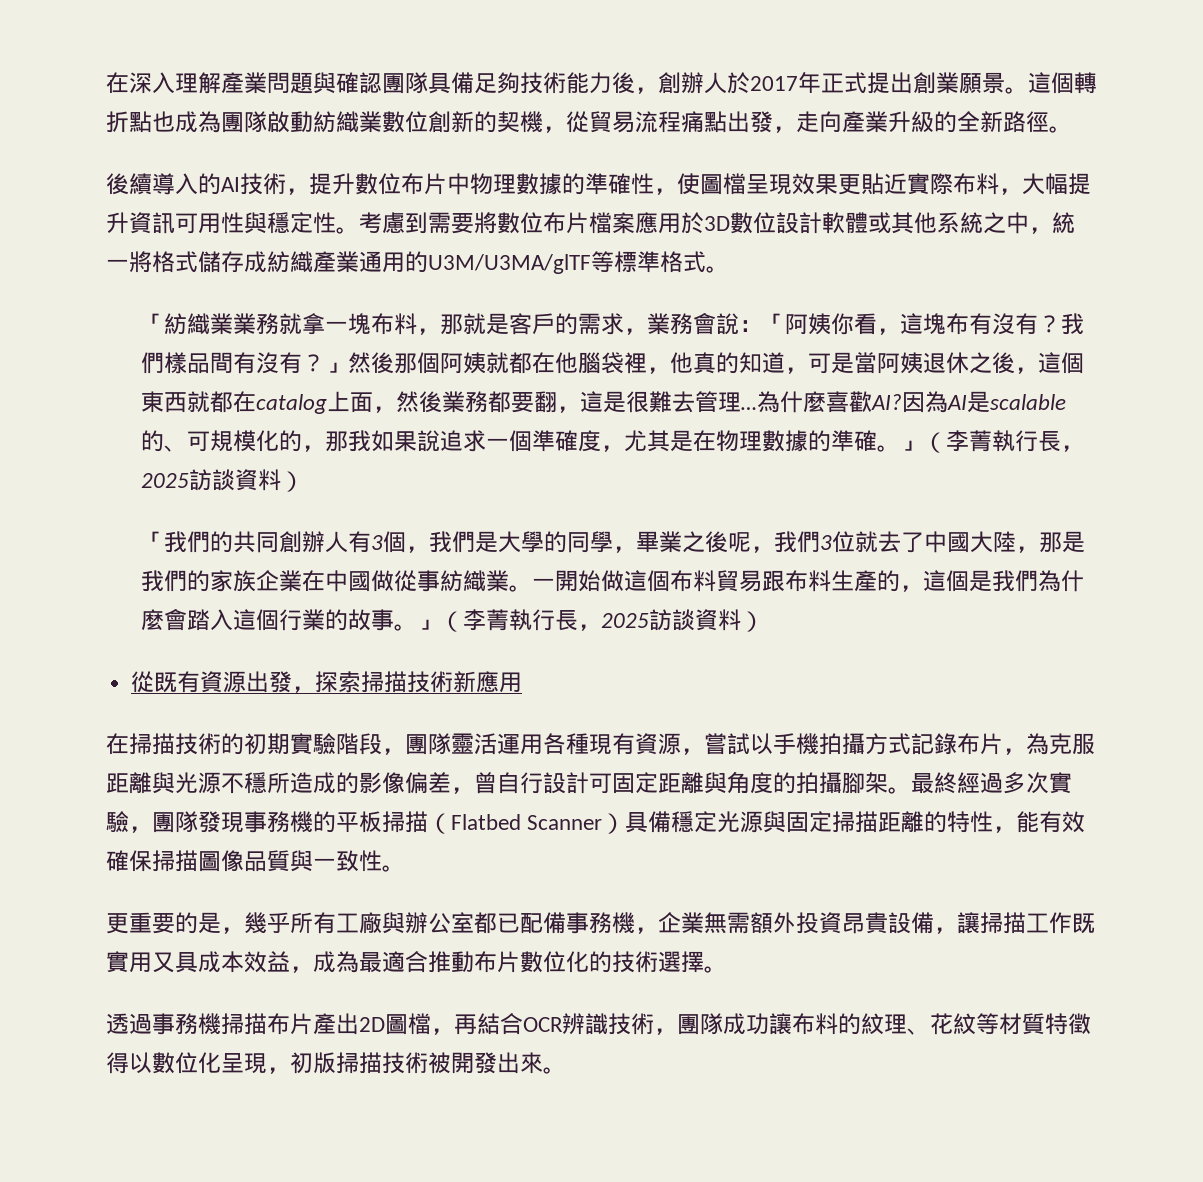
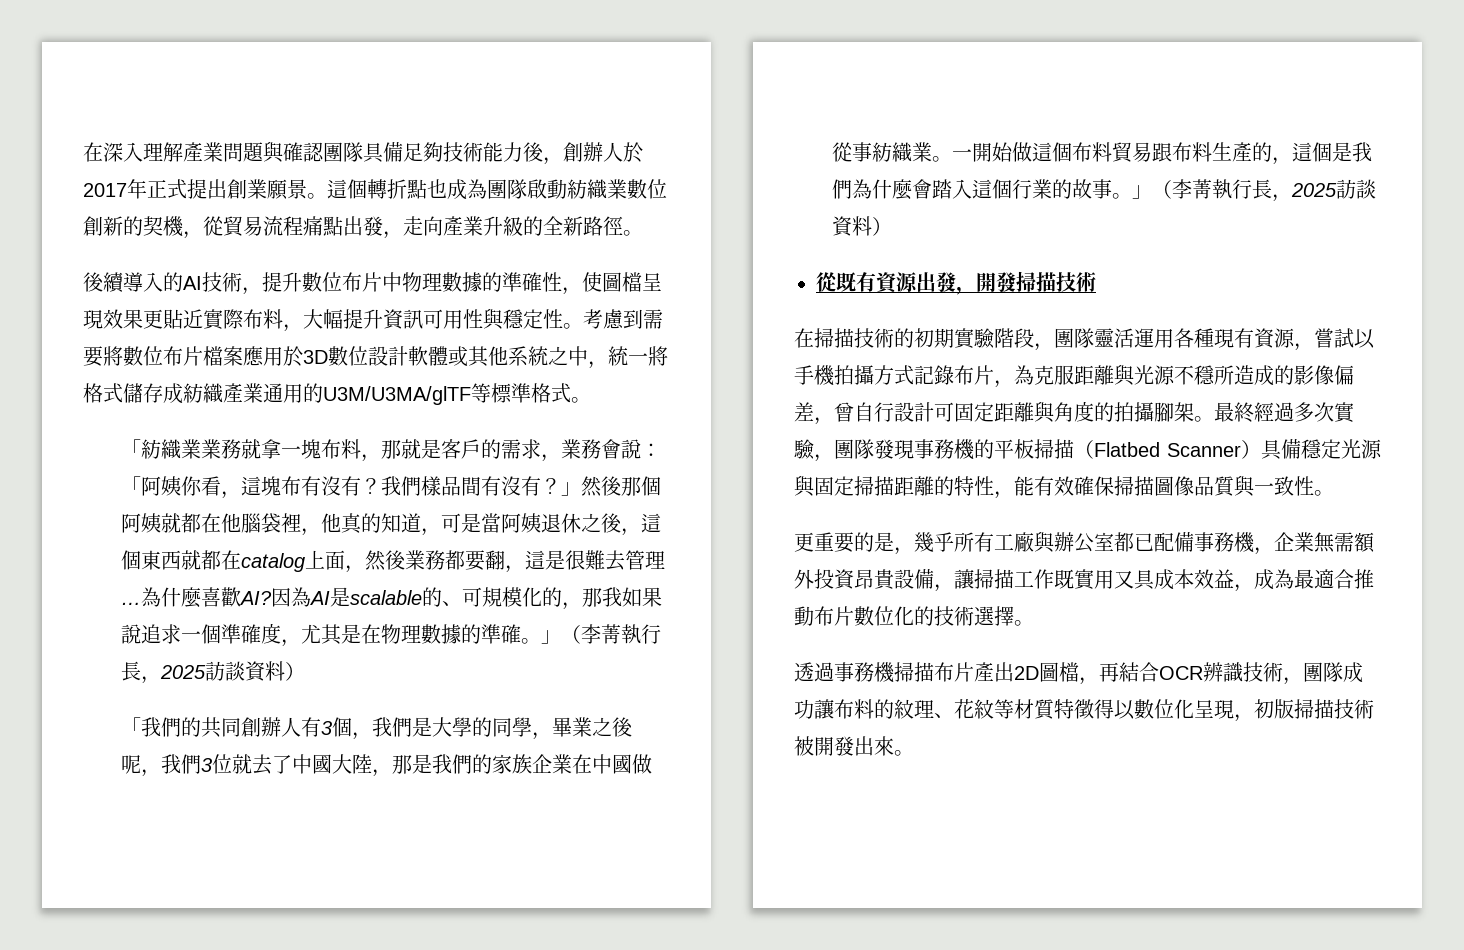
- 從既有資源出發，探索掃描技術新應用
+ 從既有資源出發，開發掃描技術

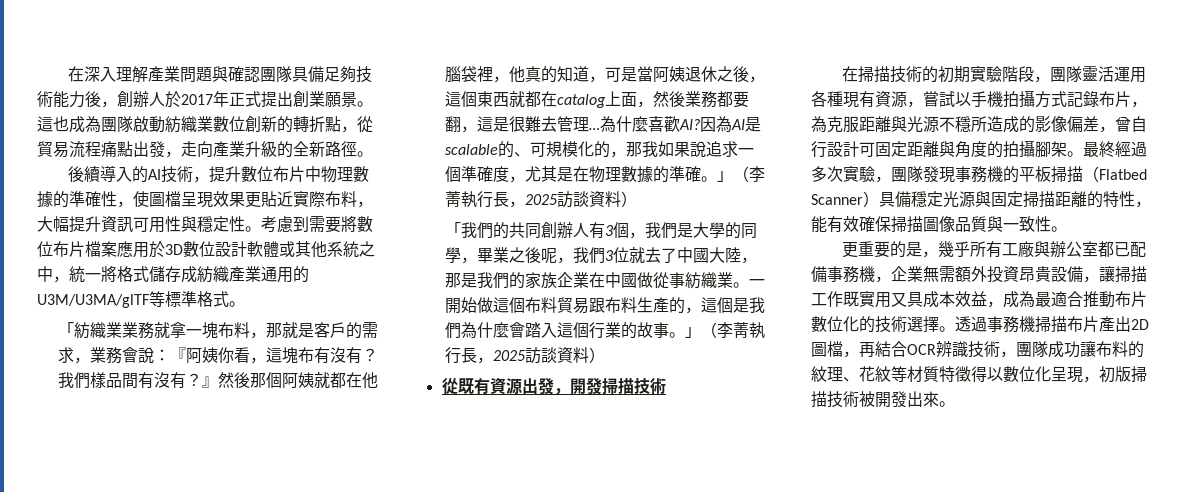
- 這個轉折點也成為團隊啟動紡織業數位創新的契機，從貿易流程痛點出發，走向產業升級的全新路徑。
+ 這也成為團隊啟動紡織業數位創新的轉折點，從貿易流程痛點出發，走向產業升級的全新路徑。
- 「紡織業業務就拿一塊布料，那就是客戶的需求，業務會說：「阿姨你看，這塊布有沒有？
+ 「紡織業業務就拿一塊布料，那就是客戶的需求，業務會說：『阿姨你看，這塊布有沒有？
- 我們樣品間有沒有？」然後那個阿姨就都在他腦袋裡，他真的知道，可是當阿姨退休之後，這個東西就都在catalog上面，然後業務都要翻，這是很難去管理…
+ 我們樣品間有沒有？』然後那個阿姨就都在他腦袋裡，他真的知道，可是當阿姨退休之後，這個東西就都在catalog上面，然後業務都要翻，這是很難去管理…
- 更重要的是，幾乎所有工廠與辦公室都已配備事務機，企業無需額外投資昂貴設備，讓掃描工作既實用又具成本效益，成為最適合推動布片數位化的技術選擇。
- 透過事務機掃描布片產出2D圖檔，再結合OCR辨識技術，團隊成功讓布料的紋理、花紋等材質特徵得以數位化呈現，初版掃描技術被開發出來。
+ 更重要的是，幾乎所有工廠與辦公室都已配備事務機，企業無需額外投資昂貴設備，讓掃描工作既實用又具成本效益，成為最適合推動布片數位化的技術選擇。透過事務機掃描布片產出2D圖檔，再結合OCR辨識技術，團隊成功讓布料的紋理、花紋等材質特徵得以數位化呈現，初版掃描技術被開發出來。

